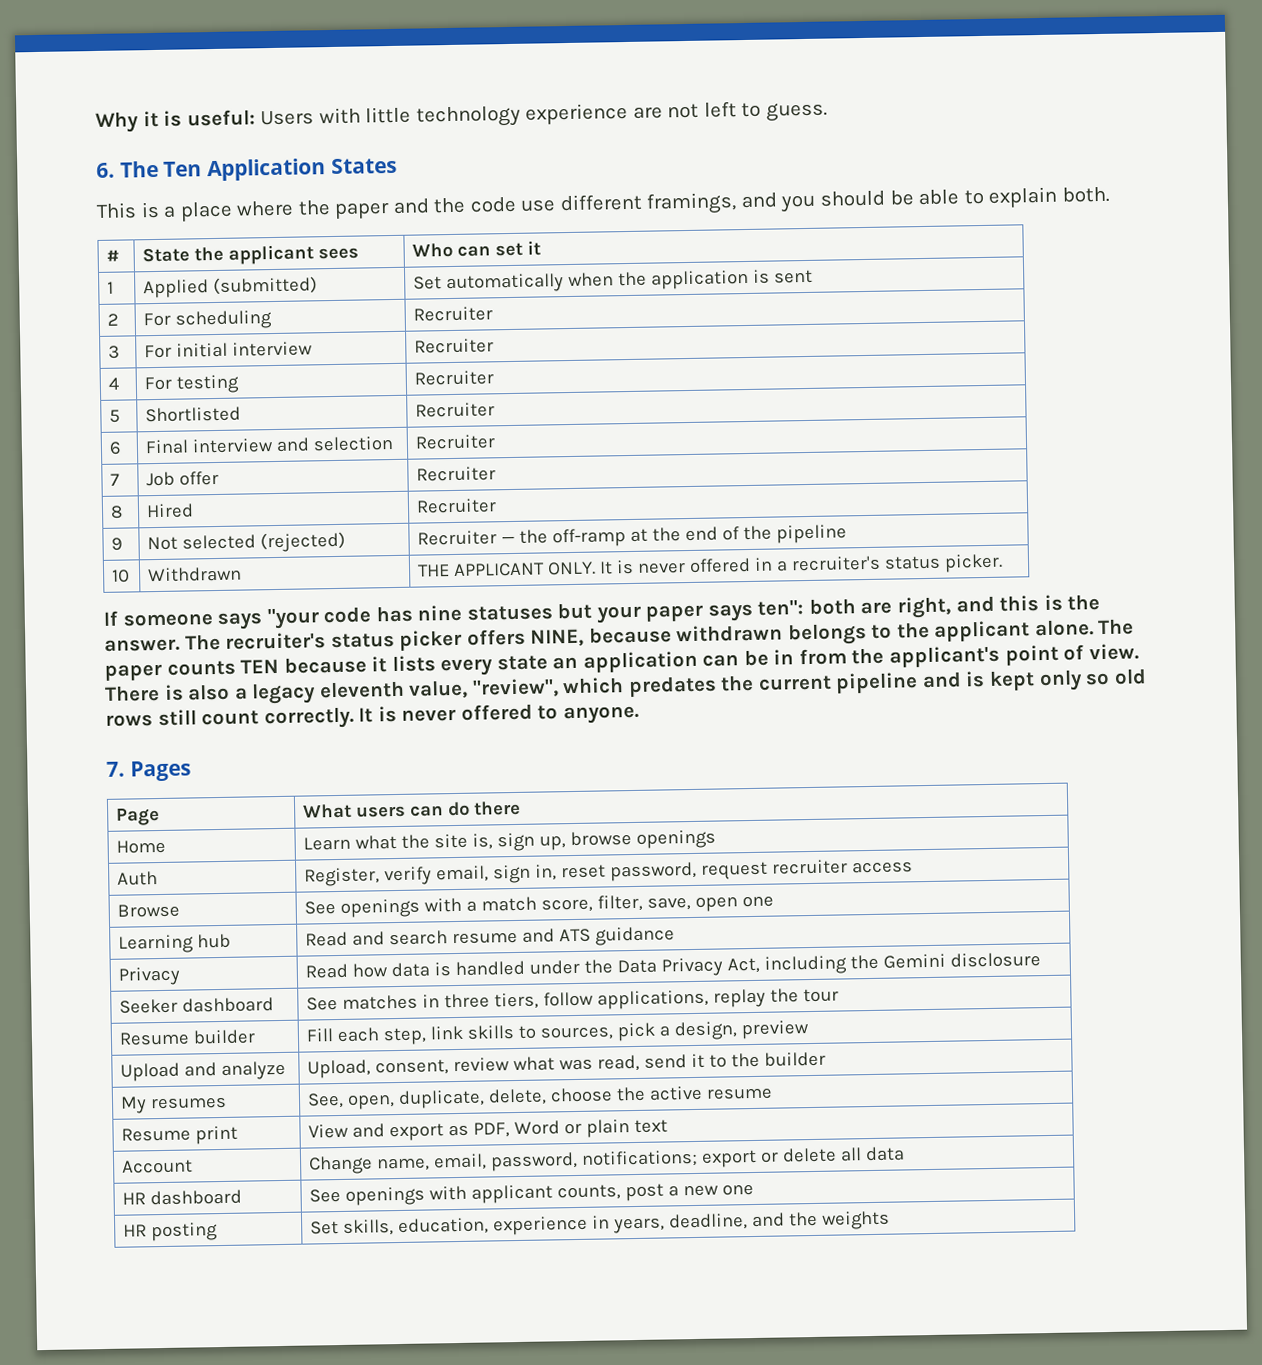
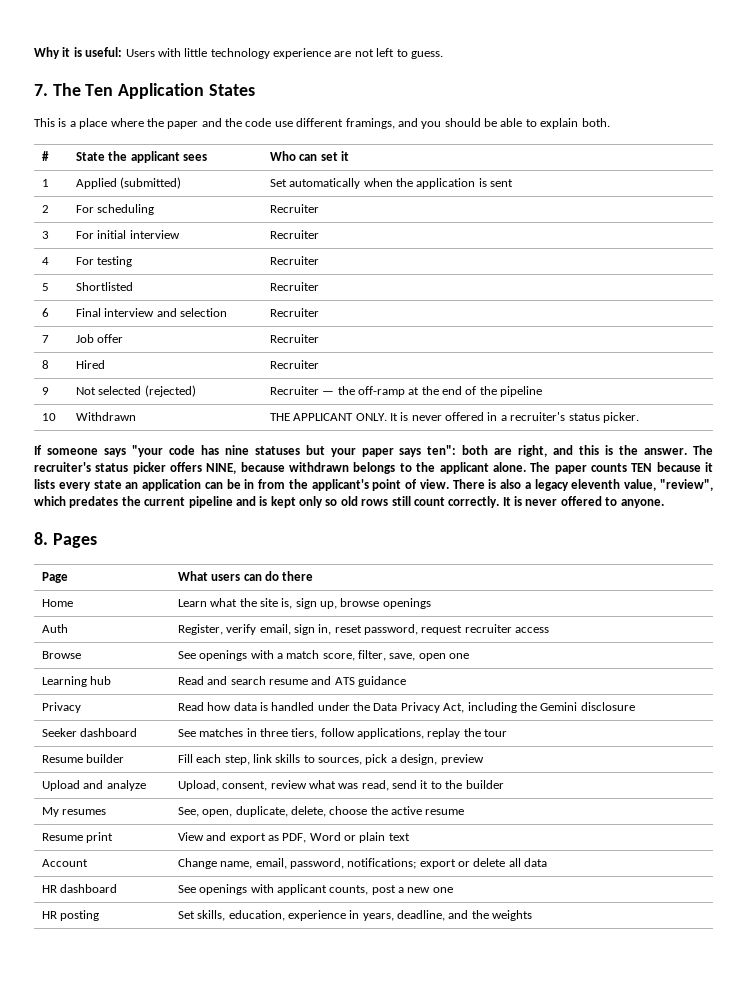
- 6. The Ten Application States
+ 7. The Ten Application States
- 7. Pages
+ 8. Pages

